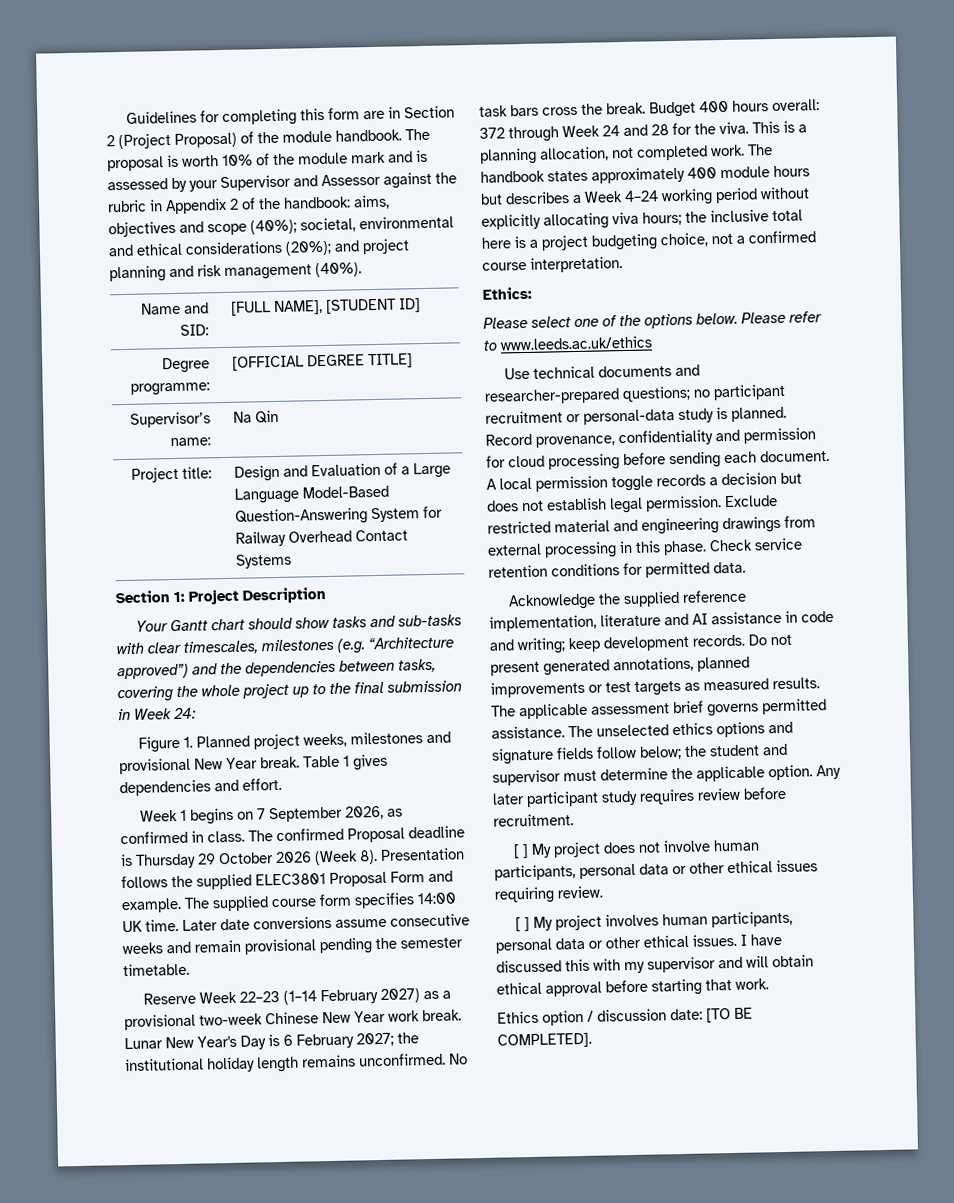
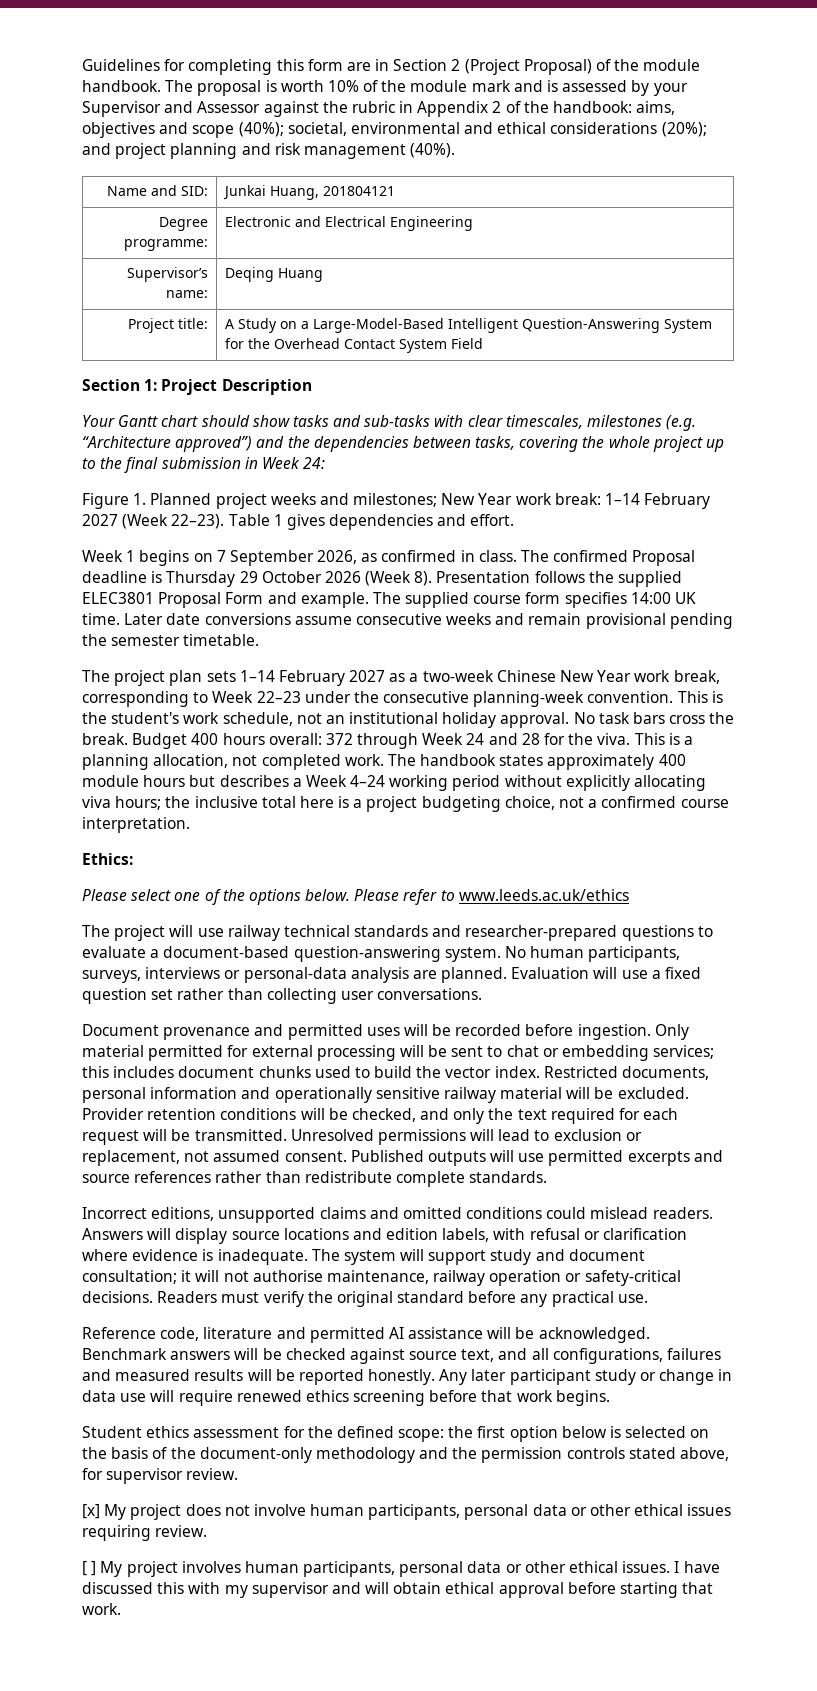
- Name and SID: | [FULL NAME], [STUDENT ID]
- Degree programme: | [OFFICIAL DEGREE TITLE]
+ Name and SID: | Junkai Huang, 201804121
+ Degree programme: | Electronic and Electrical Engineering
- Supervisor’s name: | Na Qin
+ Supervisor’s name: | Deqing Huang
- Project title: | Design and Evaluation of a Large Language Model-Based Question-Answering System for Railway Overhead Contact Systems
+ Project title: | A Study on a Large-Model-Based Intelligent Question-Answering System for the Overhead Contact System Field
- Figure 1. Planned project weeks, milestones and provisional New Year break.
+ Figure 1. Planned project weeks and milestones; New Year work break: 1–14 February 2027 (Week 22–23).
- Reserve Week 22–23 (1–14 February 2027) as a provisional two-week Chinese New Year work break. Lunar New Year's Day is 6 February 2027; the institutional holiday length remains unconfirmed.
+ The project plan sets 1–14 February 2027 as a two-week Chinese New Year work break, corresponding to Week 22–23 under the consecutive planning-week convention. This is the student's work schedule, not an institutional holiday approval.
- Use technical documents and researcher-prepared questions; no participant recruitment or personal-data study is planned. Record provenance, confidentiality and permission for cloud processing before sending each document. A local permission toggle records a decision but does not establish legal permission. Exclude restricted material and engineering drawings from external processing in this phase. Check service retention conditions for permitted data.
- Acknowledge the supplied reference implementation, literature and AI assistance in code and writing; keep development records. Do not present generated annotations, planned improvements or test targets as measured results. The applicable assessment brief governs permitted assistance. The unselected ethics options and signature fields follow below; the student and supervisor must determine the applicable option. Any later participant study requires review before recruitment.
- [ ] My project does not involve human participants, personal data or other ethical issues requiring review.
+ The project will use railway technical standards and researcher-prepared questions to evaluate a document-based question-answering system. No human participants, surveys, interviews or personal-data analysis are planned. Evaluation will use a fixed question set rather than collecting user conversations.
+ Document provenance and permitted uses will be recorded before ingestion. Only material permitted for external processing will be sent to chat or embedding services; this includes document chunks used to build the vector index. Restricted documents, personal information and operationally sensitive railway material will be excluded. Provider retention conditions will be checked, and only the text required for each request will be transmitted. Unresolved permissions will lead to exclusion or replacement, not assumed consent. Published outputs will use permitted excerpts and source references rather than redistribute complete standards.
+ Incorrect editions, unsupported claims and omitted conditions could mislead readers. Answers will display source locations and edition labels, with refusal or clarification where evidence is inadequate. The system will support study and document consultation; it will not authorise maintenance, railway operation or safety-critical decisions. Readers must verify the original standard before any practical use.
+ Reference code, literature and permitted AI assistance will be acknowledged. Benchmark answers will be checked against source text, and all configurations, failures and measured results will be reported honestly. Any later participant study or change in data use will require renewed ethics screening before that work begins.
+ Student ethics assessment for the defined scope: the first option below is selected on the basis of the document-only methodology and the permission controls stated above, for supervisor review.
+ [x] My project does not involve human participants, personal data or other ethical issues requiring review.
- Ethics option / discussion date: [TO BE COMPLETED].

